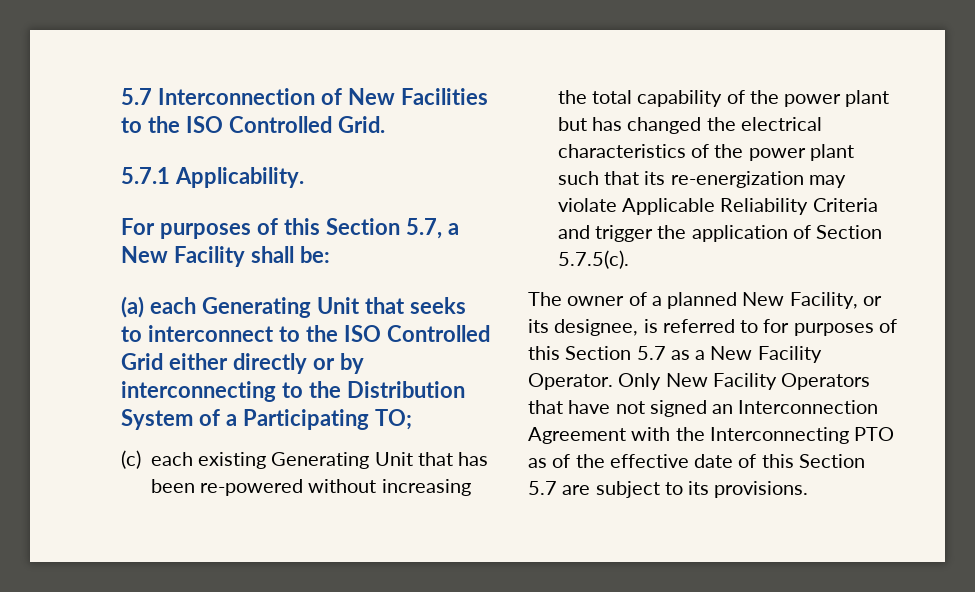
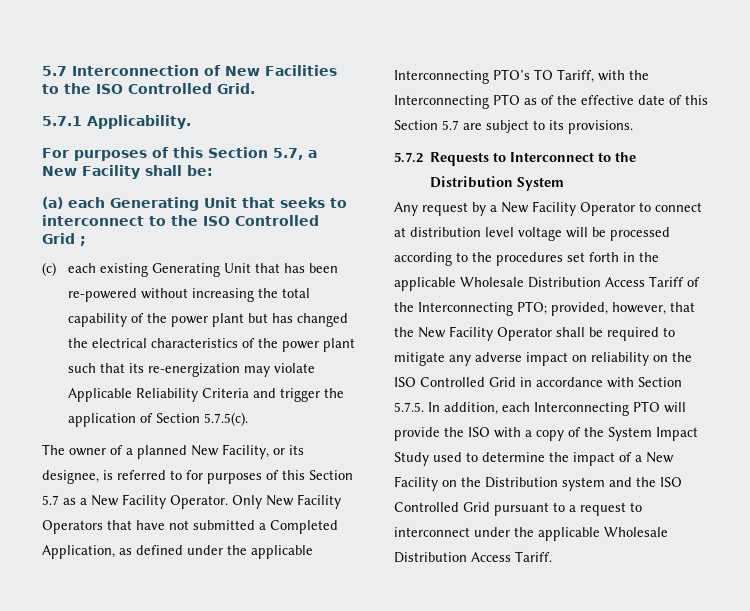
- (a) each Generating Unit that seeks to interconnect to the ISO Controlled Grid either directly or by interconnecting to the Distribution System of a Participating TO;
+ (a) each Generating Unit that seeks to interconnect to the ISO Controlled Grid ;
- Only New Facility Operators that have not signed an Interconnection Agreement with the Interconnecting PTO as of the effective date of this Section 5.7 are subject to its provisions.
+ Only New Facility Operators that have not submitted a Completed Application, as defined under the applicable Interconnecting PTO’s TO Tariff, with the Interconnecting PTO as of the effective date of this Section 5.7 are subject to its provisions.
+ 5.7.2 Requests to Interconnect to the Distribution System
+ Any request by a New Facility Operator to connect at distribution level voltage will be processed according to the procedures set forth in the applicable Wholesale Distribution Access Tariff of the Interconnecting PTO; provided, however, that the New Facility Operator shall be required to mitigate any adverse impact on reliability on the ISO Controlled Grid in accordance with Section 5.7.5. In addition, each Interconnecting PTO will provide the ISO with a copy of the System Impact Study used to determine the impact of a New Facility on the Distribution system and the ISO Controlled Grid pursuant to a request to interconnect under the applicable Wholesale Distribution Access Tariff.

